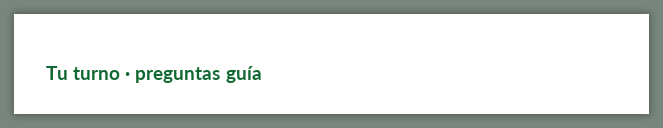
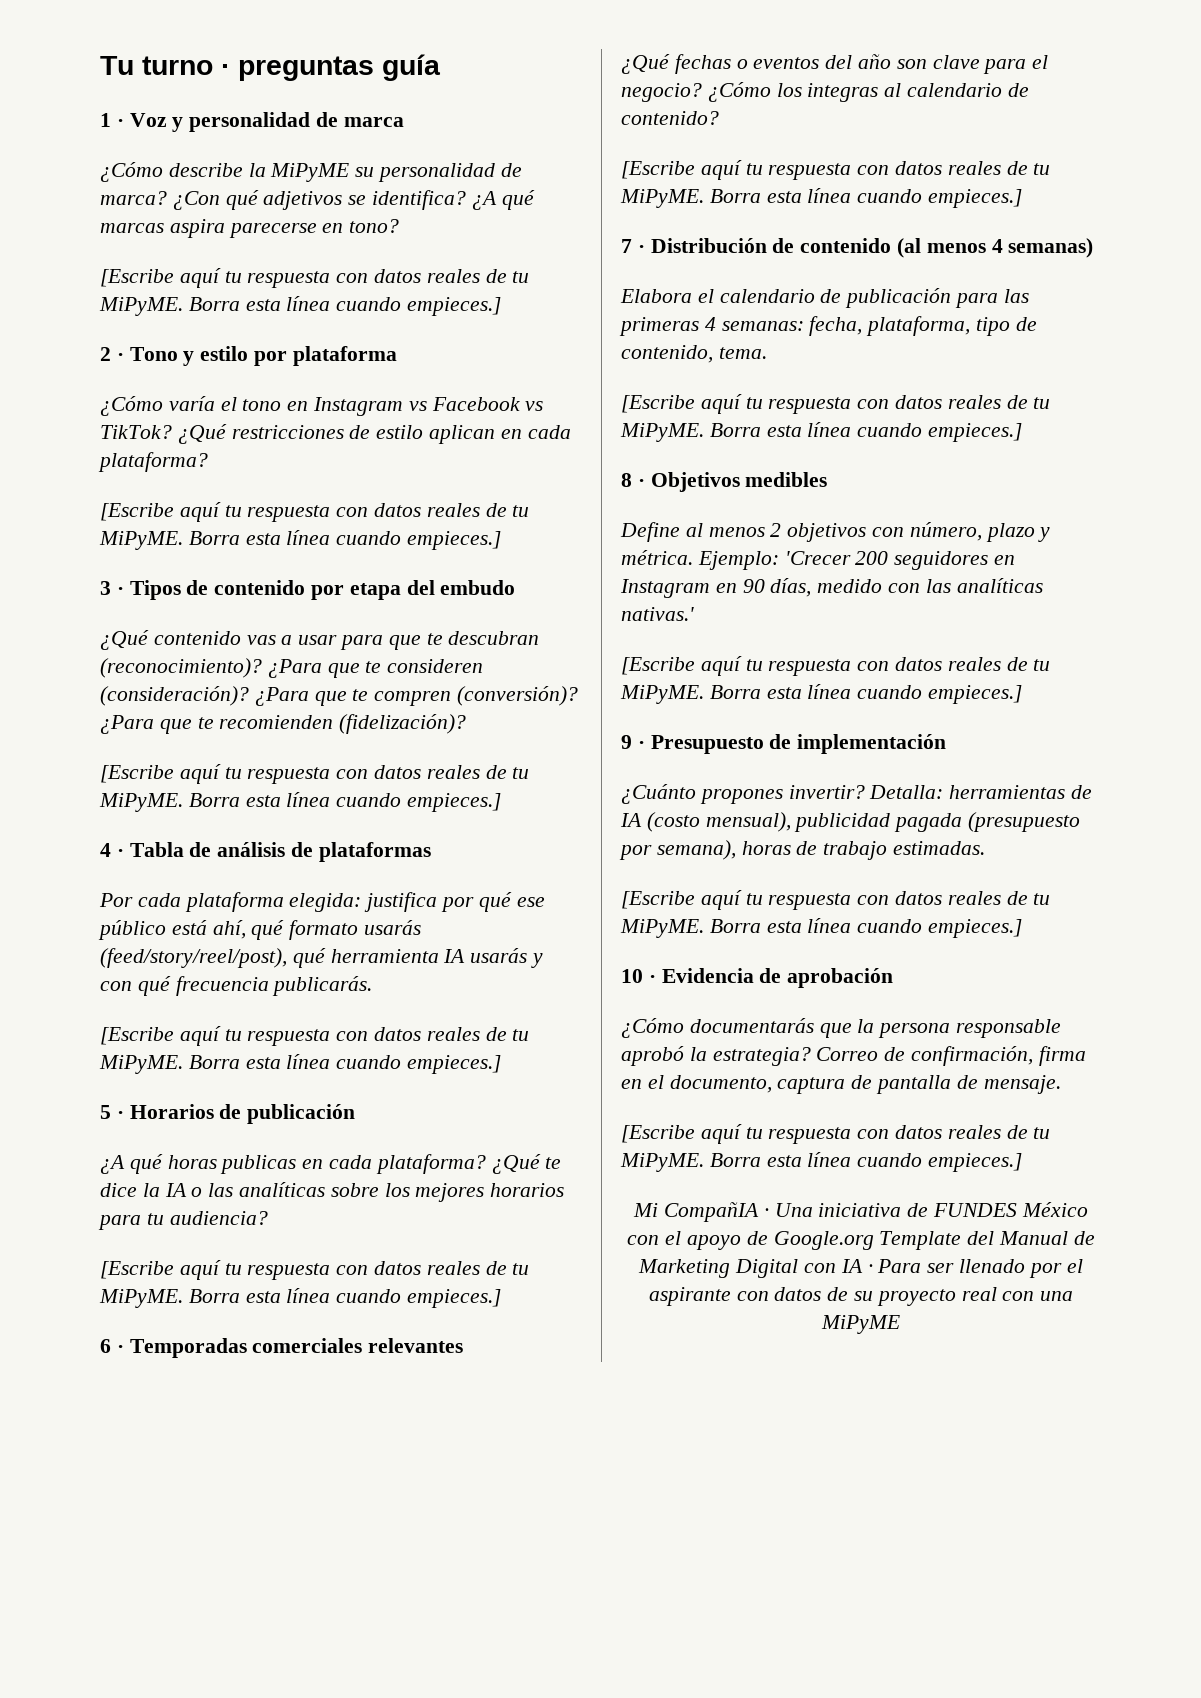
+ 1 · Voz y personalidad de marca
+ ¿Cómo describe la MiPyME su personalidad de marca? ¿Con qué adjetivos se identifica? ¿A qué marcas aspira parecerse en tono?
+ [Escribe aquí tu respuesta con datos reales de tu MiPyME. Borra esta línea cuando empieces.]
+ 2 · Tono y estilo por plataforma
+ ¿Cómo varía el tono en Instagram vs Facebook vs TikTok? ¿Qué restricciones de estilo aplican en cada plataforma?
+ [Escribe aquí tu respuesta con datos reales de tu MiPyME. Borra esta línea cuando empieces.]
+ 3 · Tipos de contenido por etapa del embudo
+ ¿Qué contenido vas a usar para que te descubran (reconocimiento)? ¿Para que te consideren (consideración)? ¿Para que te compren (conversión)? ¿Para que te recomienden (fidelización)?
+ [Escribe aquí tu respuesta con datos reales de tu MiPyME. Borra esta línea cuando empieces.]
+ 4 · Tabla de análisis de plataformas
+ Por cada plataforma elegida: justifica por qué ese público está ahí, qué formato usarás (feed/story/reel/post), qué herramienta IA usarás y con qué frecuencia publicarás.
+ [Escribe aquí tu respuesta con datos reales de tu MiPyME. Borra esta línea cuando empieces.]
+ 5 · Horarios de publicación
+ ¿A qué horas publicas en cada plataforma? ¿Qué te dice la IA o las analíticas sobre los mejores horarios para tu audiencia?
+ [Escribe aquí tu respuesta con datos reales de tu MiPyME. Borra esta línea cuando empieces.]
+ 6 · Temporadas comerciales relevantes
+ ¿Qué fechas o eventos del año son clave para el negocio? ¿Cómo los integras al calendario de contenido?
+ [Escribe aquí tu respuesta con datos reales de tu MiPyME. Borra esta línea cuando empieces.]
+ 7 · Distribución de contenido (al menos 4 semanas)
+ Elabora el calendario de publicación para las primeras 4 semanas: fecha, plataforma, tipo de contenido, tema.
+ [Escribe aquí tu respuesta con datos reales de tu MiPyME. Borra esta línea cuando empieces.]
+ 8 · Objetivos medibles
+ Define al menos 2 objetivos con número, plazo y métrica. Ejemplo: 'Crecer 200 seguidores en Instagram en 90 días, medido con las analíticas nativas.'
+ [Escribe aquí tu respuesta con datos reales de tu MiPyME. Borra esta línea cuando empieces.]
+ 9 · Presupuesto de implementación
+ ¿Cuánto propones invertir? Detalla: herramientas de IA (costo mensual), publicidad pagada (presupuesto por semana), horas de trabajo estimadas.
+ [Escribe aquí tu respuesta con datos reales de tu MiPyME. Borra esta línea cuando empieces.]
+ 10 · Evidencia de aprobación
+ ¿Cómo documentarás que la persona responsable aprobó la estrategia? Correo de confirmación, firma en el documento, captura de pantalla de mensaje.
+ [Escribe aquí tu respuesta con datos reales de tu MiPyME. Borra esta línea cuando empieces.]
+ Mi CompañIA · Una iniciativa de FUNDES México con el apoyo de Google.org Template del Manual de Marketing Digital con IA · Para ser llenado por el aspirante con datos de su proyecto real con una MiPyME

